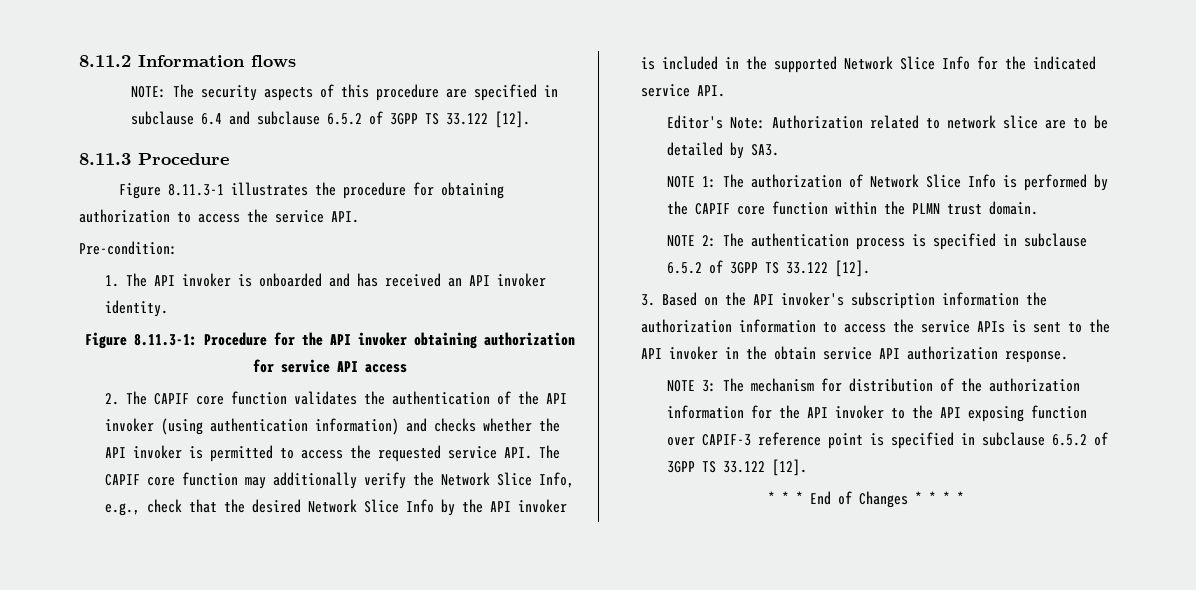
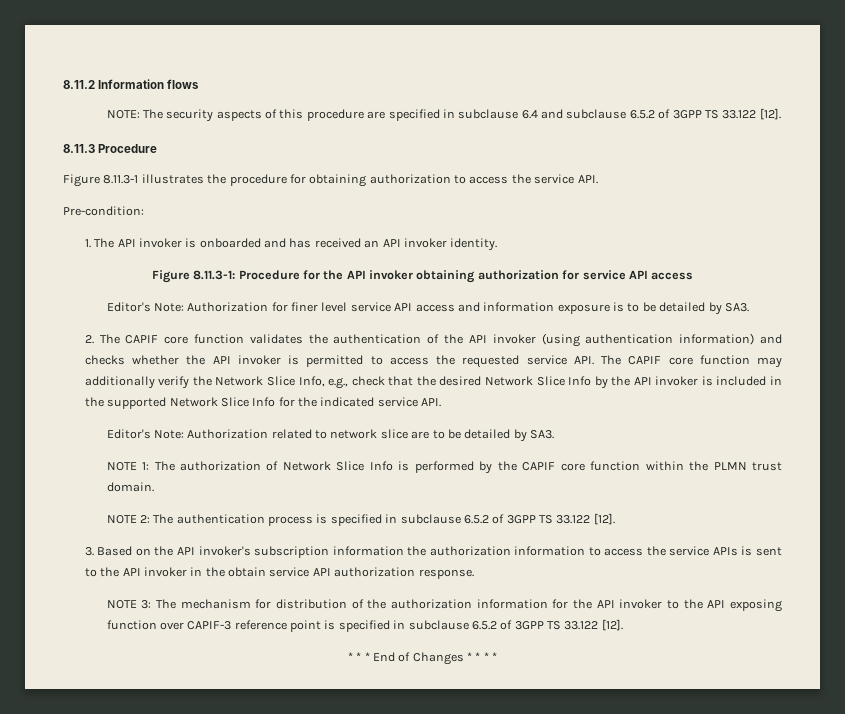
+ Editor's Note: Authorization for finer level service API access and information exposure is to be detailed by SA3.

